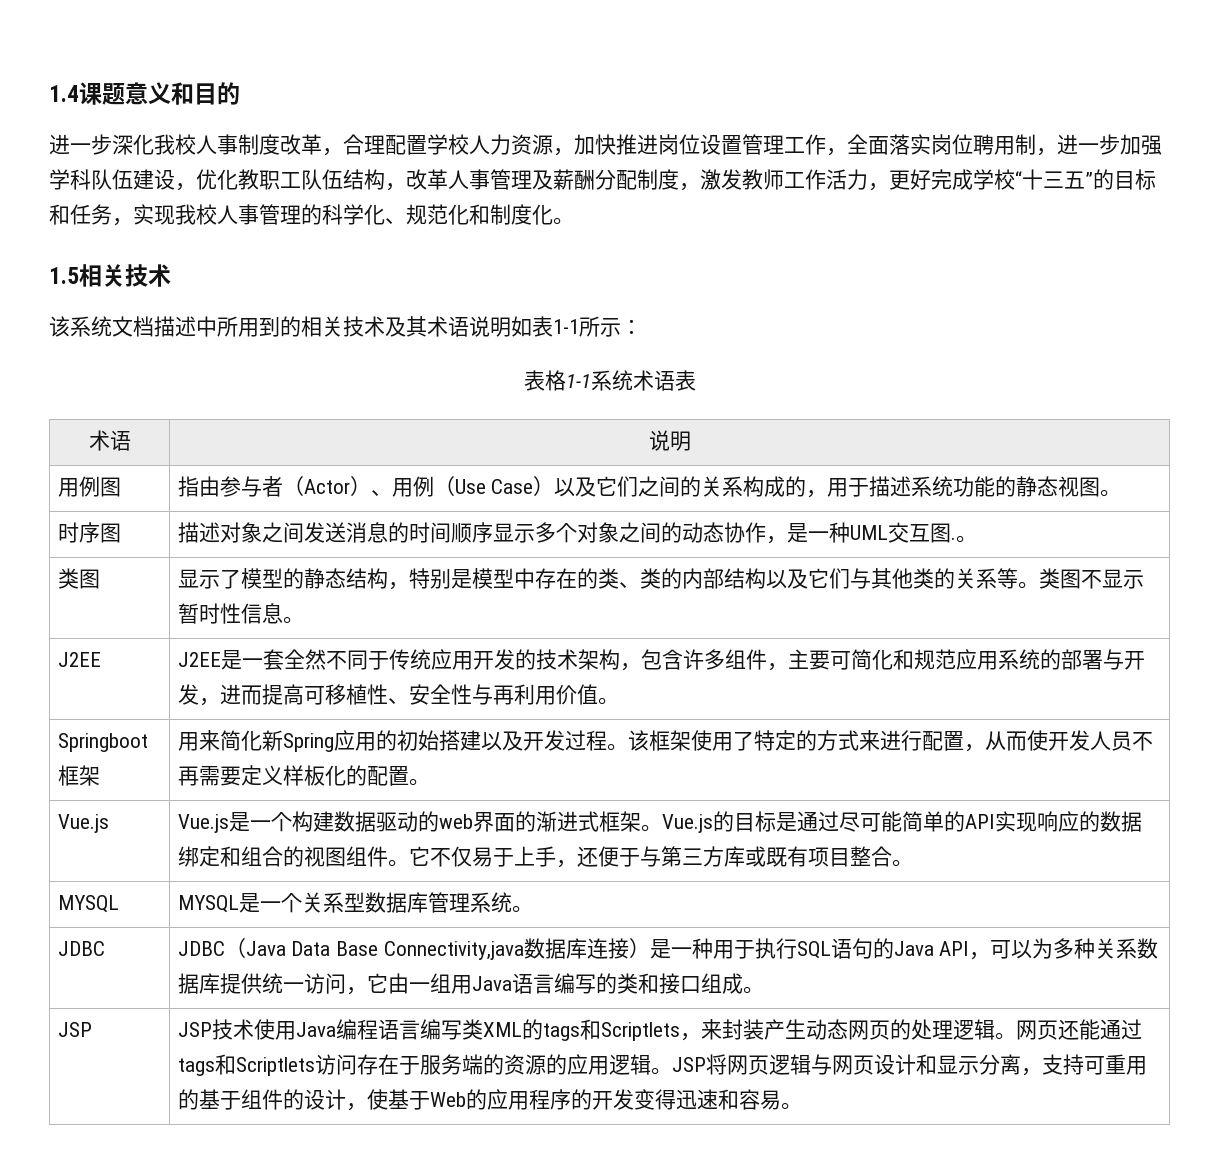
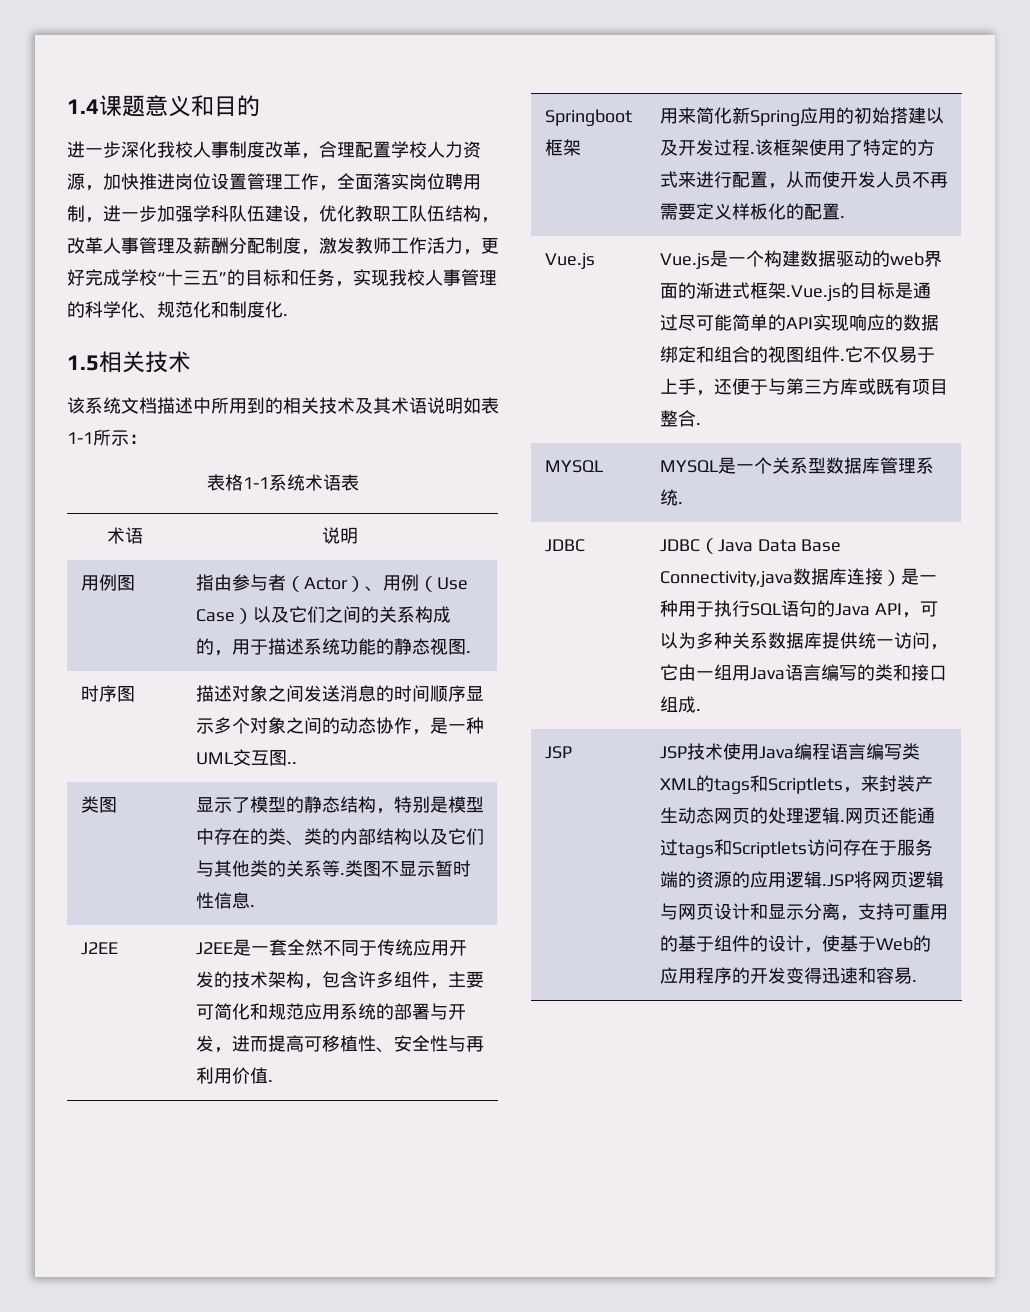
- 进一步深化我校人事制度改革，合理配置学校人力资源，加快推进岗位设置管理工作，全面落实岗位聘用制，进一步加强学科队伍建设，优化教职工队伍结构，改革人事管理及薪酬分配制度，激发教师工作活力，更好完成学校“十三五”的目标和任务，实现我校人事管理的科学化、规范化和制度化。
+ 进一步深化我校人事制度改革，合理配置学校人力资源，加快推进岗位设置管理工作，全面落实岗位聘用制，进一步加强学科队伍建设，优化教职工队伍结构，改革人事管理及薪酬分配制度，激发教师工作活力，更好完成学校“十三五”的目标和任务，实现我校人事管理的科学化、规范化和制度化.
- 用例图 | 指由参与者（Actor）、用例（Use Case）以及它们之间的关系构成的，用于描述系统功能的静态视图。
+ 用例图 | 指由参与者（Actor）、用例（Use Case）以及它们之间的关系构成的，用于描述系统功能的静态视图.
- 时序图 | 描述对象之间发送消息的时间顺序显示多个对象之间的动态协作，是一种UML交互图.。
+ 时序图 | 描述对象之间发送消息的时间顺序显示多个对象之间的动态协作，是一种UML交互图..
- 类图 | 显示了模型的静态结构，特别是模型中存在的类、类的内部结构以及它们与其他类的关系等。类图不显示暂时性信息。
+ 类图 | 显示了模型的静态结构，特别是模型中存在的类、类的内部结构以及它们与其他类的关系等.类图不显示暂时性信息.
- J2EE | J2EE是一套全然不同于传统应用开发的技术架构，包含许多组件，主要可简化和规范应用系统的部署与开发，进而提高可移植性、安全性与再利用价值。
+ J2EE | J2EE是一套全然不同于传统应用开发的技术架构，包含许多组件，主要可简化和规范应用系统的部署与开发，进而提高可移植性、安全性与再利用价值.
- Springboot框架 | 用来简化新Spring应用的初始搭建以及开发过程。该框架使用了特定的方式来进行配置，从而使开发人员不再需要定义样板化的配置。
+ Springboot框架 | 用来简化新Spring应用的初始搭建以及开发过程.该框架使用了特定的方式来进行配置，从而使开发人员不再需要定义样板化的配置.
- Vue.js是一个构建数据驱动的web界面的渐进式框架。Vue.js的目标是通过尽可能简单的API实现响应的数据绑定和组合的视图组件。
+ Vue.js是一个构建数据驱动的web界面的渐进式框架.Vue.js的目标是通过尽可能简单的API实现响应的数据绑定和组合的视图组件.
- 它不仅易于上手，还便于与第三方库或既有项目整合。
+ 它不仅易于上手，还便于与第三方库或既有项目整合.
- MYSQL | MYSQL是一个关系型数据库管理系统。
+ MYSQL | MYSQL是一个关系型数据库管理系统.
- JDBC | JDBC（Java Data Base Connectivity,java数据库连接）是一种用于执行SQL语句的Java API，可以为多种关系数据库提供统一访问，它由一组用Java语言编写的类和接口组成。
+ JDBC | JDBC（Java Data Base Connectivity,java数据库连接）是一种用于执行SQL语句的Java API，可以为多种关系数据库提供统一访问，它由一组用Java语言编写的类和接口组成.
- JSP技术使用Java编程语言编写类XML的tags和Scriptlets，来封装产生动态网页的处理逻辑。
+ JSP技术使用Java编程语言编写类XML的tags和Scriptlets，来封装产生动态网页的处理逻辑.
- 网页还能通过tags和Scriptlets访问存在于服务端的资源的应用逻辑。JSP将网页逻辑与网页设计和显示分离，支持可重用的基于组件的设计，使基于Web的应用程序的开发变得迅速和容易。
+ 网页还能通过tags和Scriptlets访问存在于服务端的资源的应用逻辑.JSP将网页逻辑与网页设计和显示分离，支持可重用的基于组件的设计，使基于Web的应用程序的开发变得迅速和容易.

